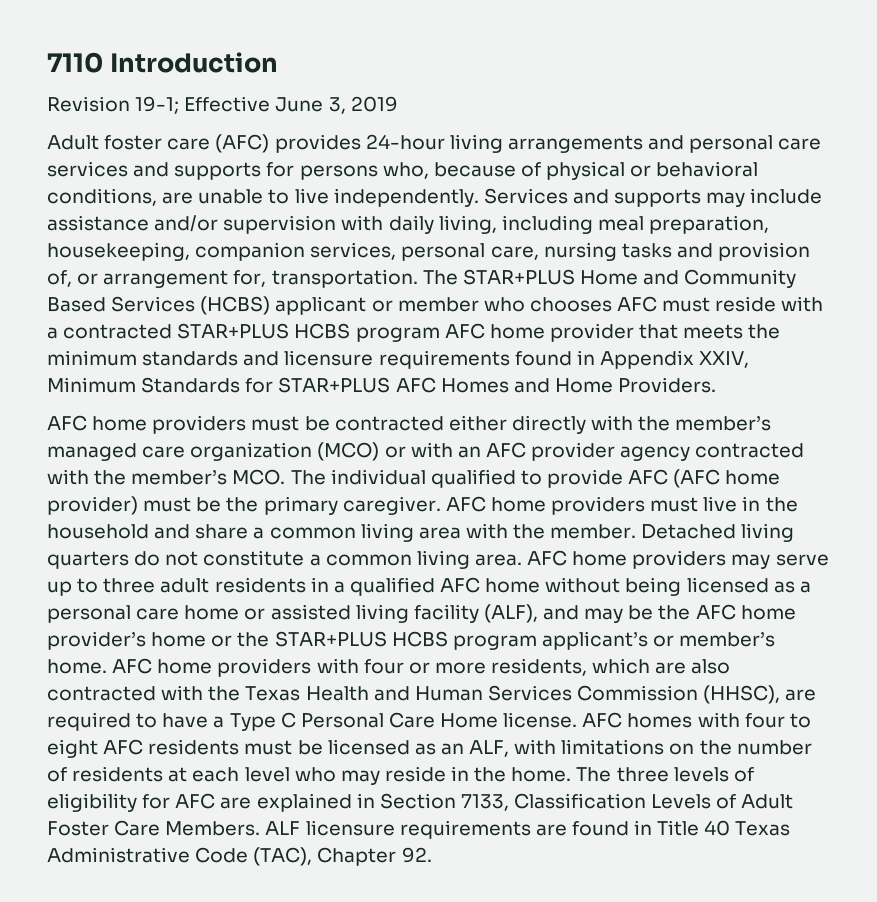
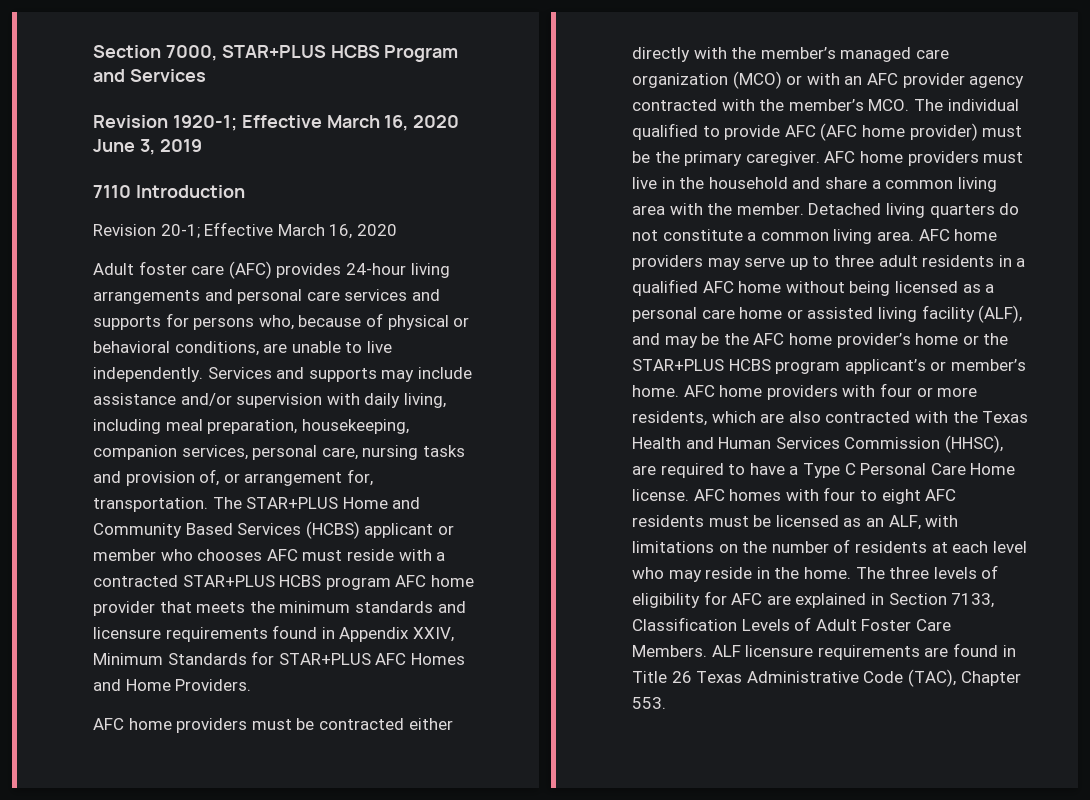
+ Section 7000, STAR+PLUS HCBS Program and Services
+ Revision 1920-1; Effective March 16, 2020 June 3, 2019
  7110 Introduction
- Revision 19-1; Effective June 3, 2019
+ Revision 20-1; Effective March 16, 2020
- ALF licensure requirements are found in Title 40 Texas Administrative Code (TAC), Chapter 92.
+ ALF licensure requirements are found in Title 26 Texas Administrative Code (TAC), Chapter 553.

